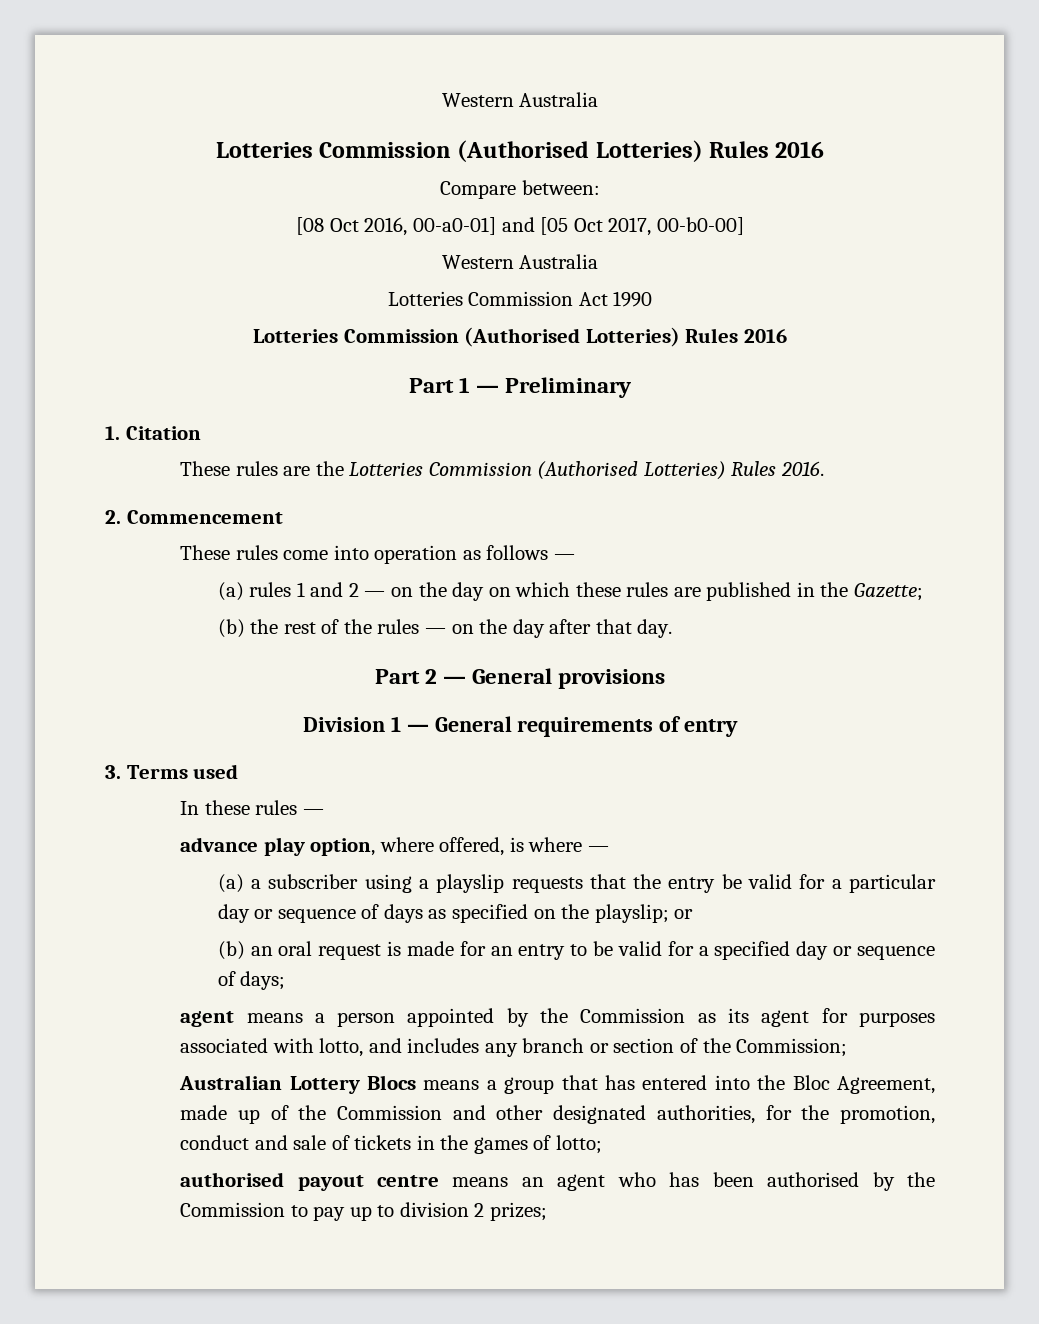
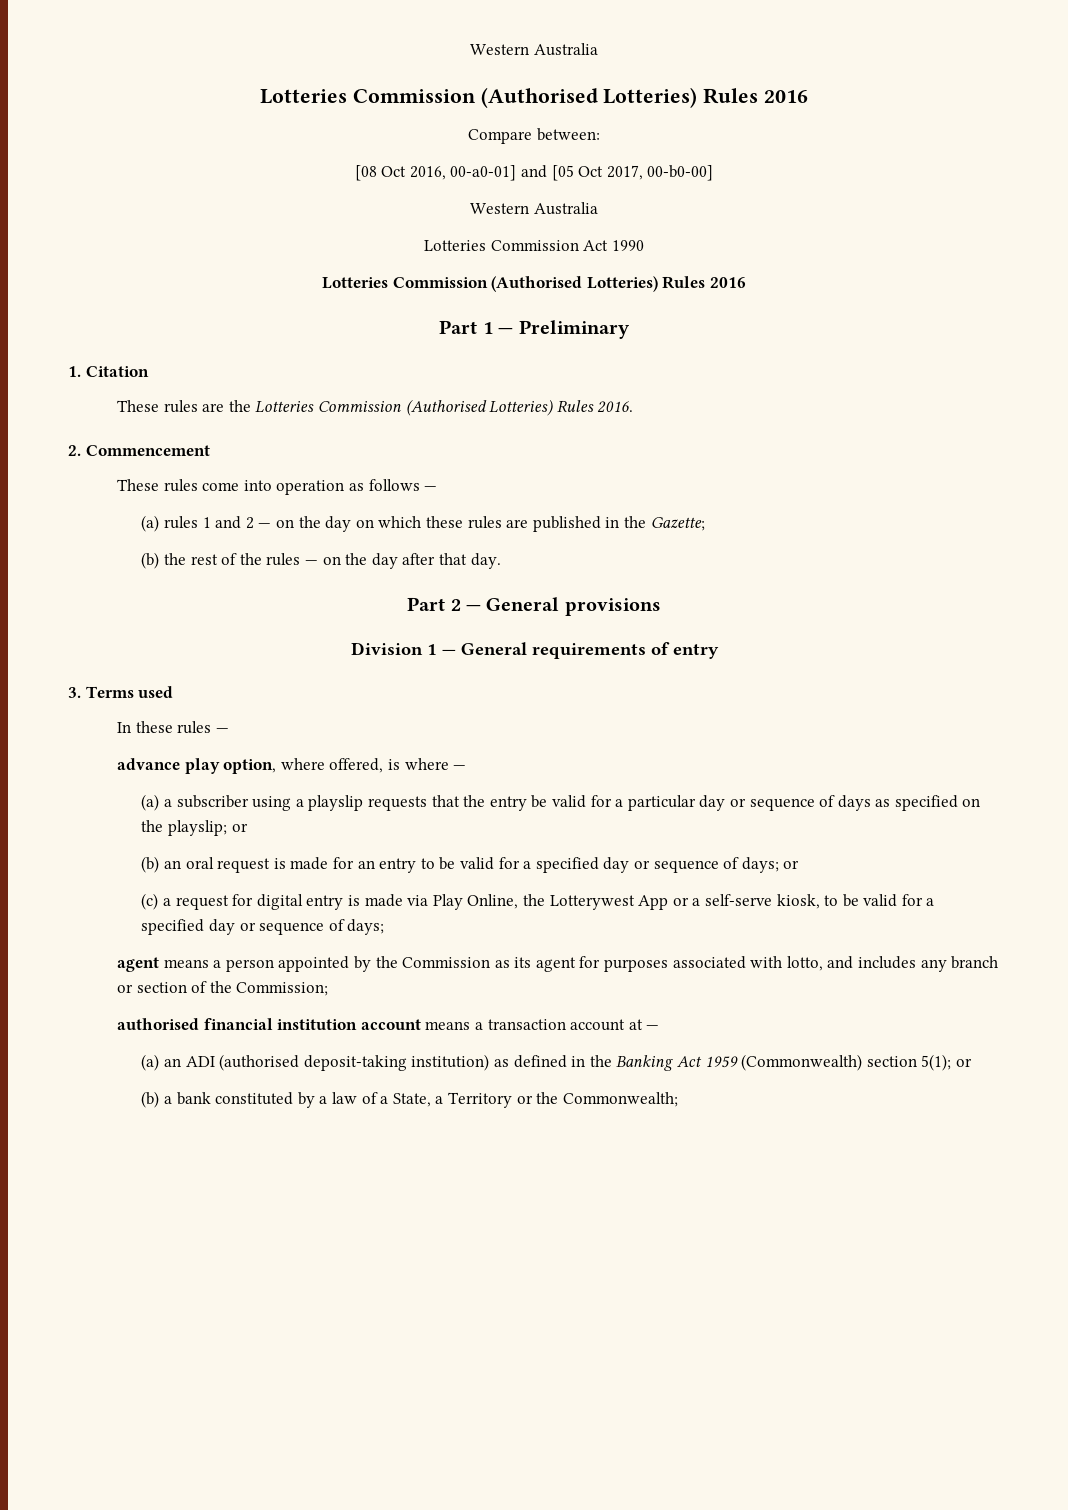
- (b) an oral request is made for an entry to be valid for a specified day or sequence of days;
+ (b) an oral request is made for an entry to be valid for a specified day or sequence of days; or
+ (c) a request for digital entry is made via Play Online, the Lotterywest App or a self-serve kiosk, to be valid for a specified day or sequence of days;
- Australian Lottery Blocs means a group that has entered into the Bloc Agreement, made up of the Commission and other designated authorities, for the promotion, conduct and sale of tickets in the games of lotto;
- authorised payout centre means an agent who has been authorised by the Commission to pay up to division 2 prizes;
+ authorised financial institution account means a transaction account at —
+ (a) an ADI (authorised deposit-taking institution) as defined in the Banking Act 1959 (Commonwealth) section 5(1); or
+ (b) a bank constituted by a law of a State, a Territory or the Commonwealth;

